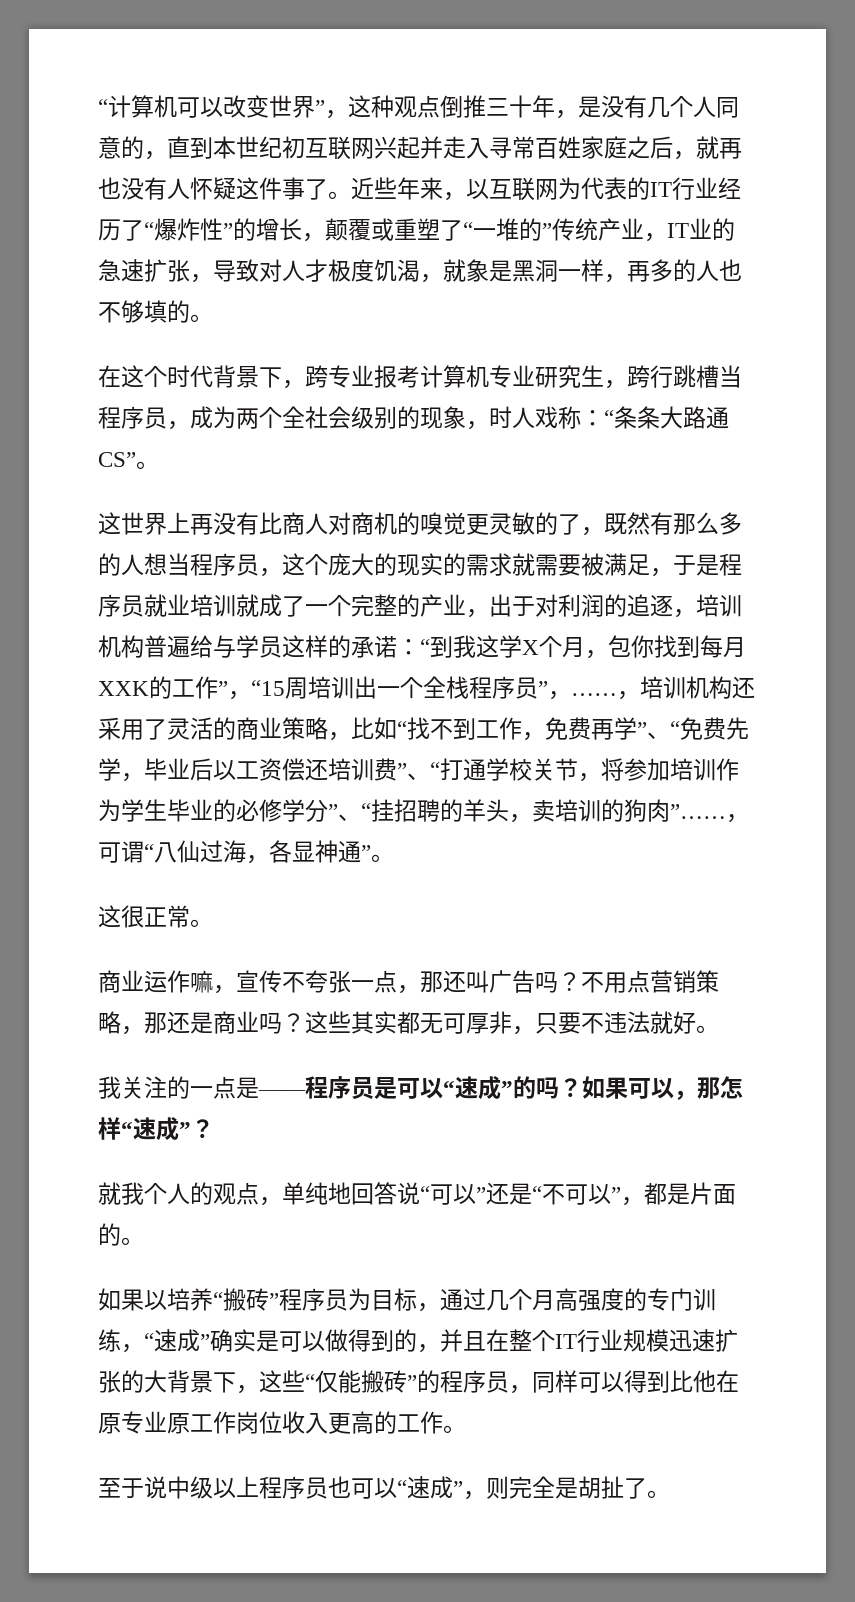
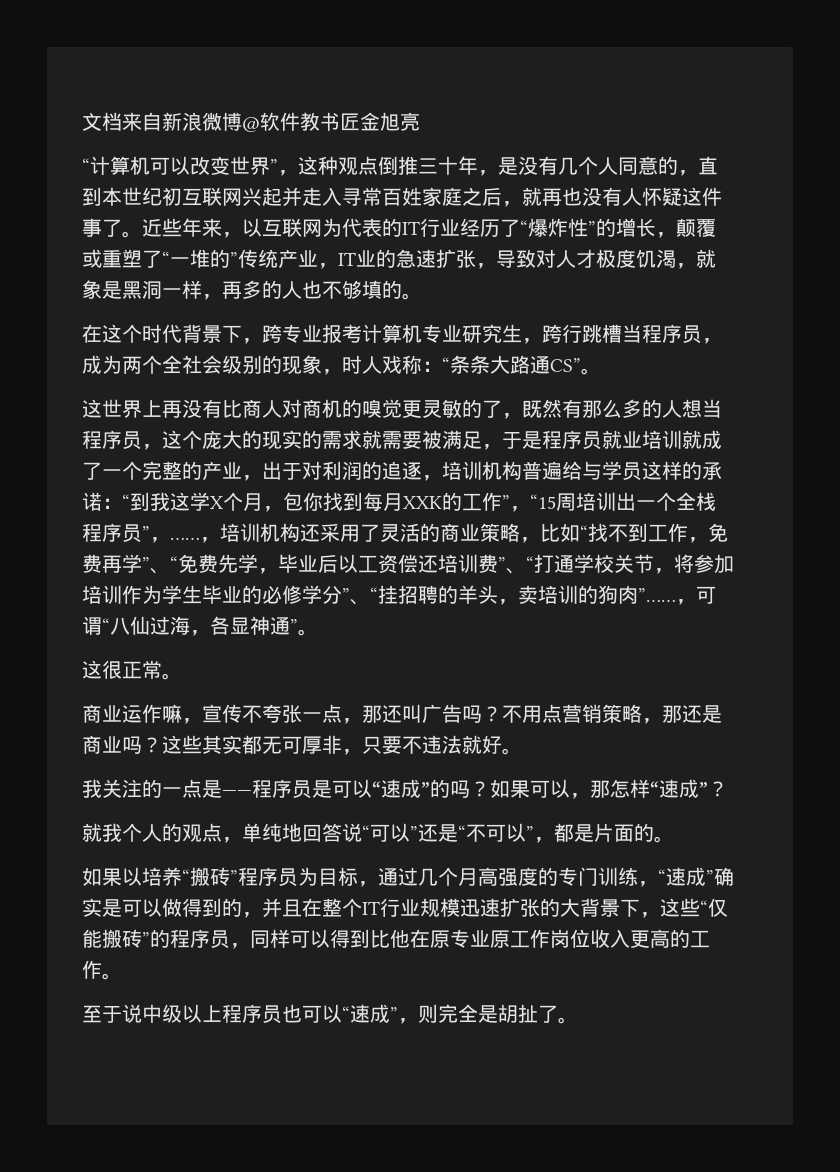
+ 文档来自新浪微博@软件教书匠金旭亮

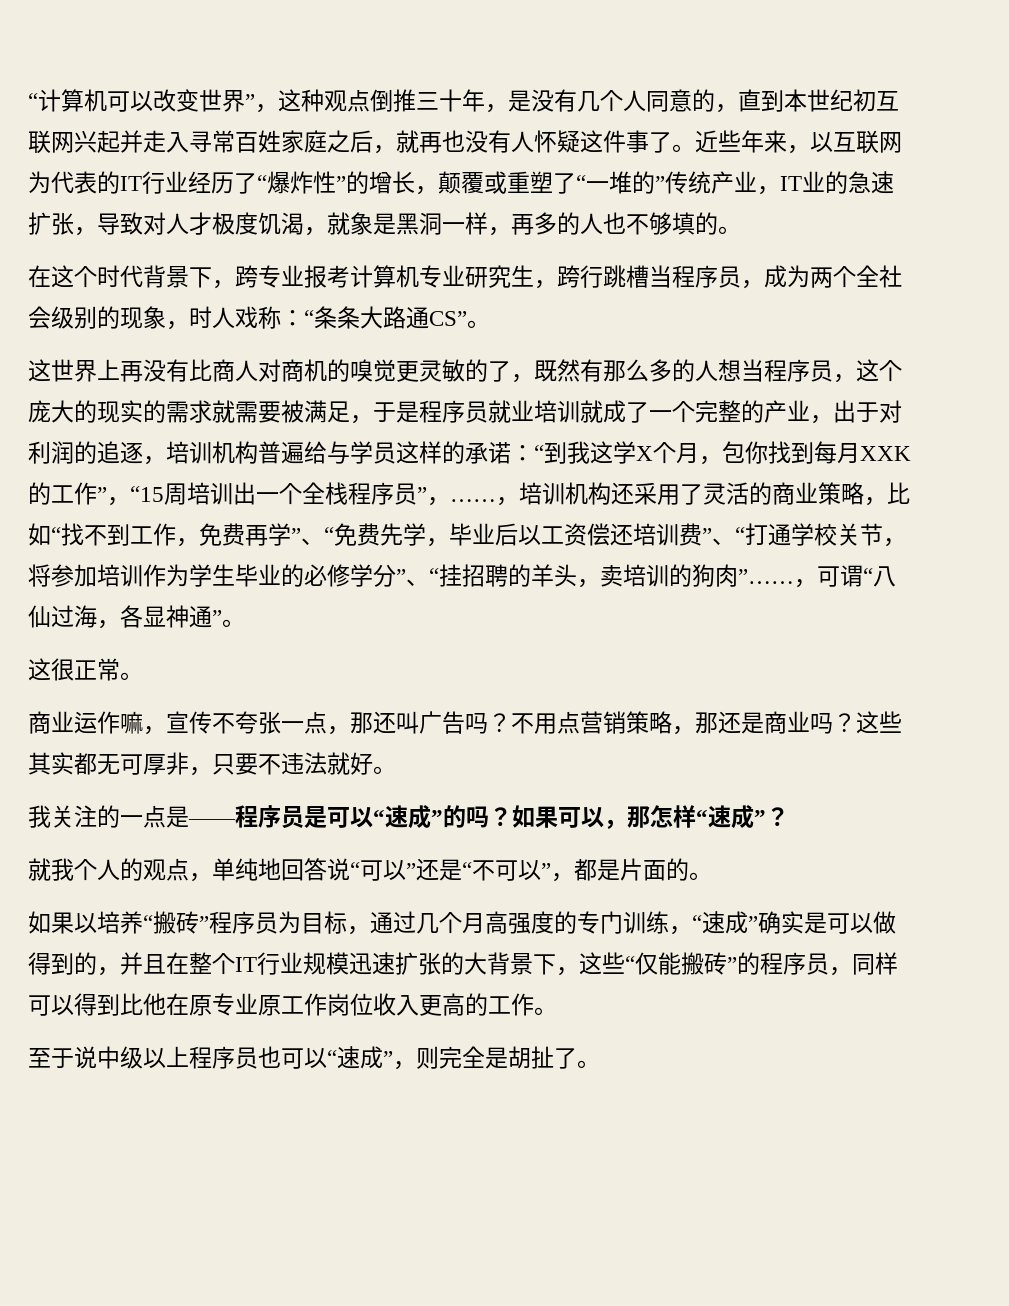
- 文档来自新浪微博@软件教书匠金旭亮

